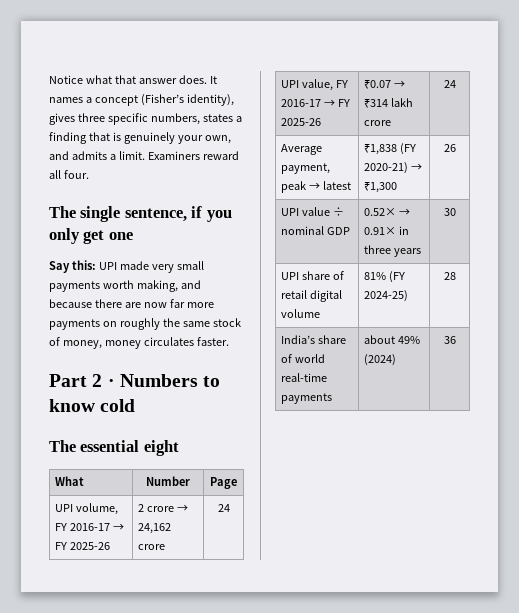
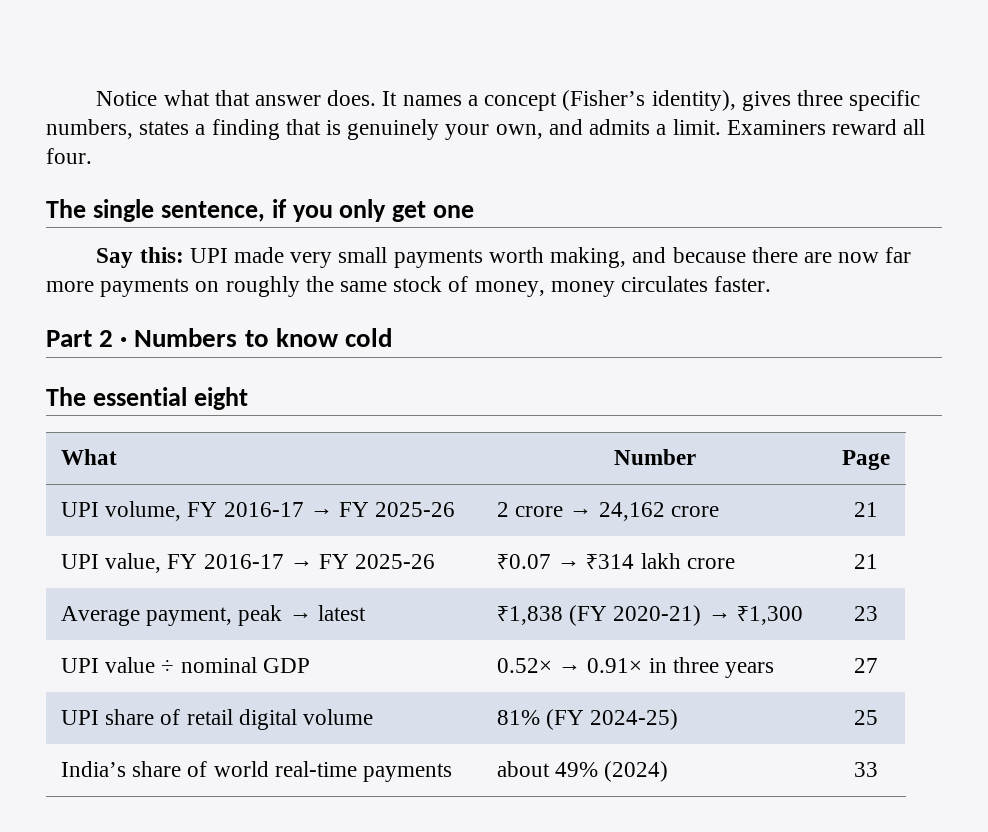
- UPI volume, FY 2016-17 → FY 2025-26 | 2 crore → 24,162 crore | 24
+ UPI volume, FY 2016-17 → FY 2025-26 | 2 crore → 24,162 crore | 21
- UPI value, FY 2016-17 → FY 2025-26 | ₹0.07 → ₹314 lakh crore | 24
+ UPI value, FY 2016-17 → FY 2025-26 | ₹0.07 → ₹314 lakh crore | 21
- Average payment, peak → latest | ₹1,838 (FY 2020-21) → ₹1,300 | 26
+ Average payment, peak → latest | ₹1,838 (FY 2020-21) → ₹1,300 | 23
- UPI value ÷ nominal GDP | 0.52× → 0.91× in three years | 30
+ UPI value ÷ nominal GDP | 0.52× → 0.91× in three years | 27
- UPI share of retail digital volume | 81% (FY 2024-25) | 28
+ UPI share of retail digital volume | 81% (FY 2024-25) | 25
- India’s share of world real-time payments | about 49% (2024) | 36
+ India’s share of world real-time payments | about 49% (2024) | 33

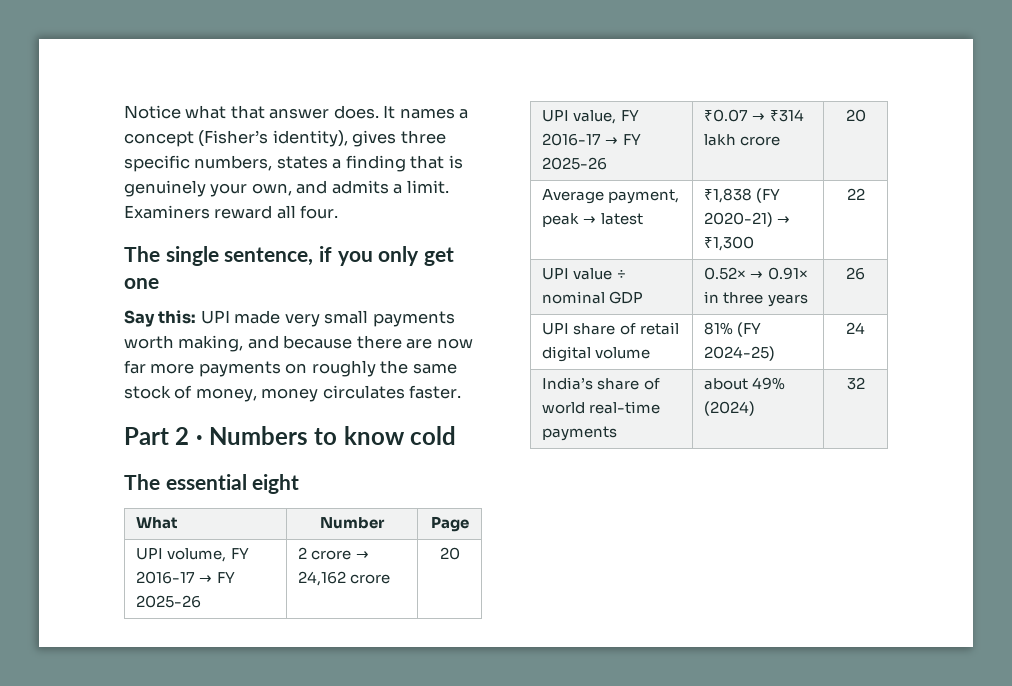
- UPI volume, FY 2016-17 → FY 2025-26 | 2 crore → 24,162 crore | 21
+ UPI volume, FY 2016-17 → FY 2025-26 | 2 crore → 24,162 crore | 20
- UPI value, FY 2016-17 → FY 2025-26 | ₹0.07 → ₹314 lakh crore | 21
+ UPI value, FY 2016-17 → FY 2025-26 | ₹0.07 → ₹314 lakh crore | 20
- Average payment, peak → latest | ₹1,838 (FY 2020-21) → ₹1,300 | 23
+ Average payment, peak → latest | ₹1,838 (FY 2020-21) → ₹1,300 | 22
- UPI value ÷ nominal GDP | 0.52× → 0.91× in three years | 27
+ UPI value ÷ nominal GDP | 0.52× → 0.91× in three years | 26
- UPI share of retail digital volume | 81% (FY 2024-25) | 25
+ UPI share of retail digital volume | 81% (FY 2024-25) | 24
- India’s share of world real-time payments | about 49% (2024) | 33
+ India’s share of world real-time payments | about 49% (2024) | 32

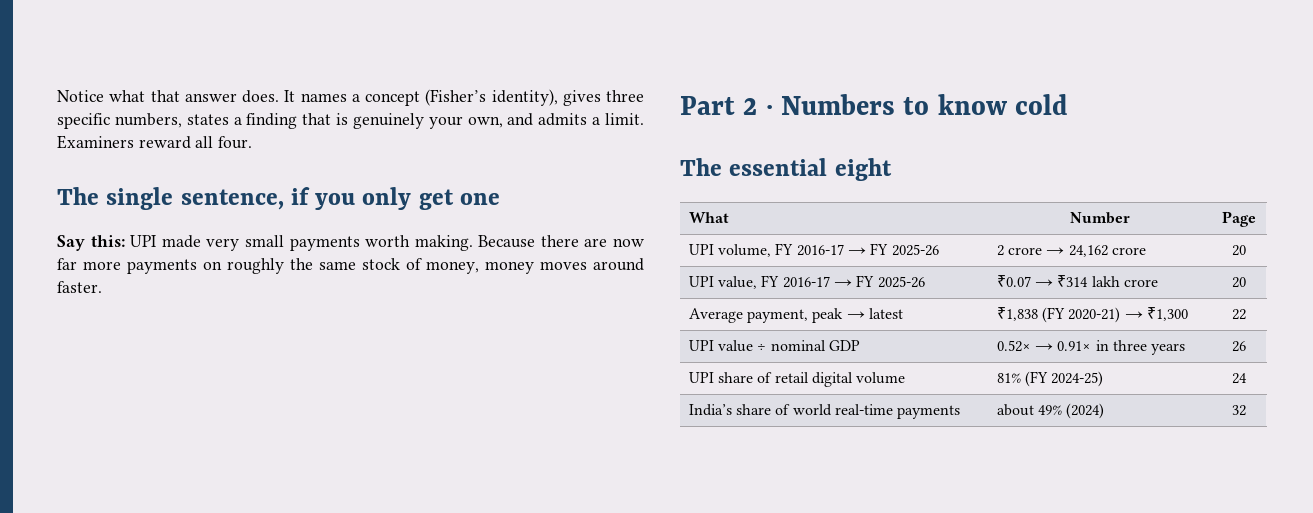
- Say this: UPI made very small payments worth making, and because there are now far more payments on roughly the same stock of money, money circulates faster.
+ Say this: UPI made very small payments worth making. Because there are now far more payments on roughly the same stock of money, money moves around faster.

